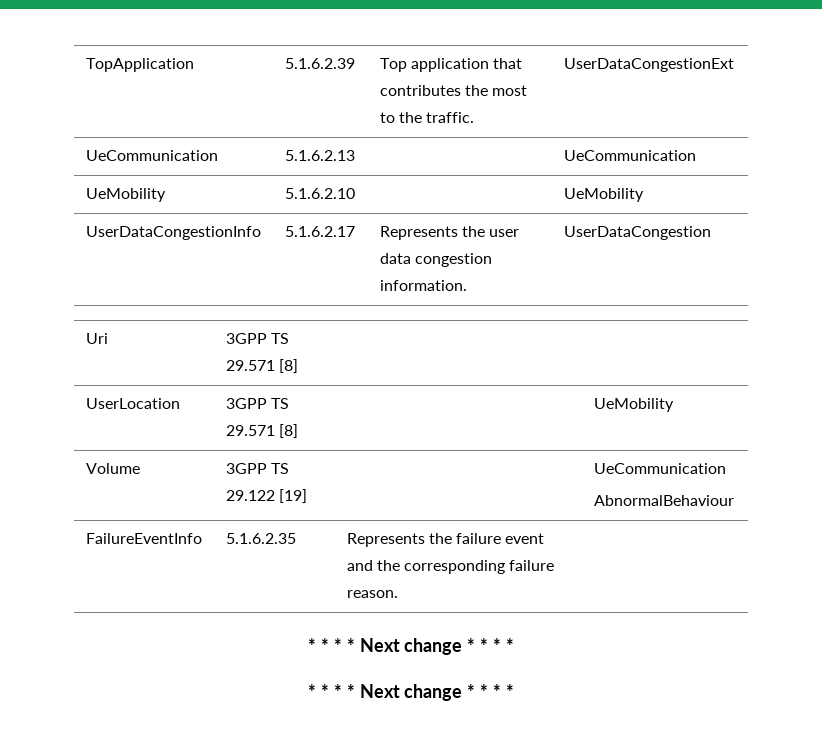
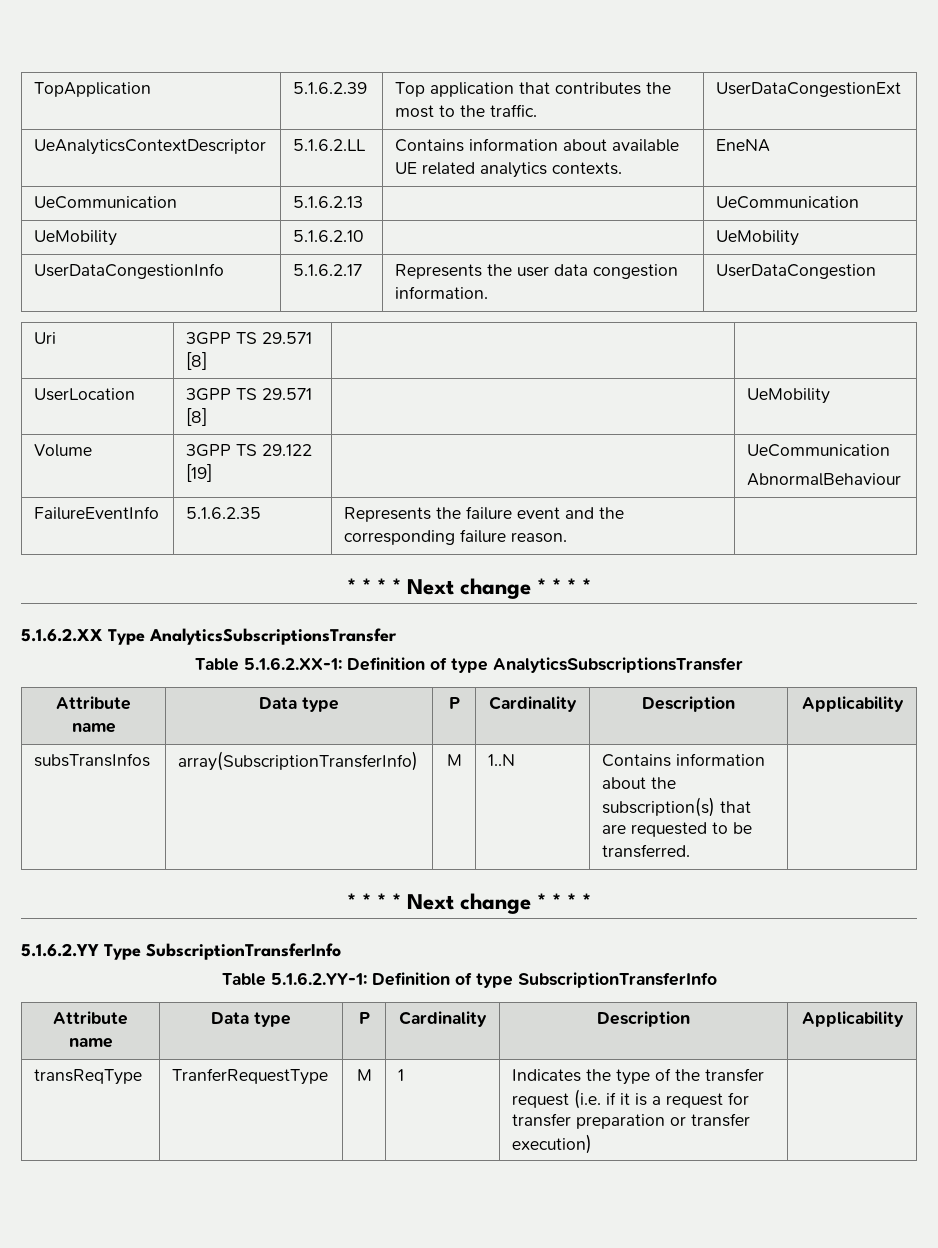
+ UeAnalyticsContextDescriptor | 5.1.6.2.LL | Contains information about available UE related analytics contexts. | EneNA
+ 5.1.6.2.XX Type AnalyticsSubscriptionsTransfer
+ Table 5.1.6.2.XX-1: Definition of type AnalyticsSubscriptionsTransfer
+ Attribute name | Data type | P | Cardinality | Description | Applicability
+ subsTransInfos | array(SubscriptionTransferInfo) | M | 1..N | Contains information about the subscription(s) that are requested to be transferred. |
+ 5.1.6.2.YY Type SubscriptionTransferInfo
+ Table 5.1.6.2.YY-1: Definition of type SubscriptionTransferInfo
+ Attribute name | Data type | P | Cardinality | Description | Applicability
+ transReqType | TranferRequestType | M | 1 | Indicates the type of the transfer request (i.e. if it is a request for transfer preparation or transfer execution) |

